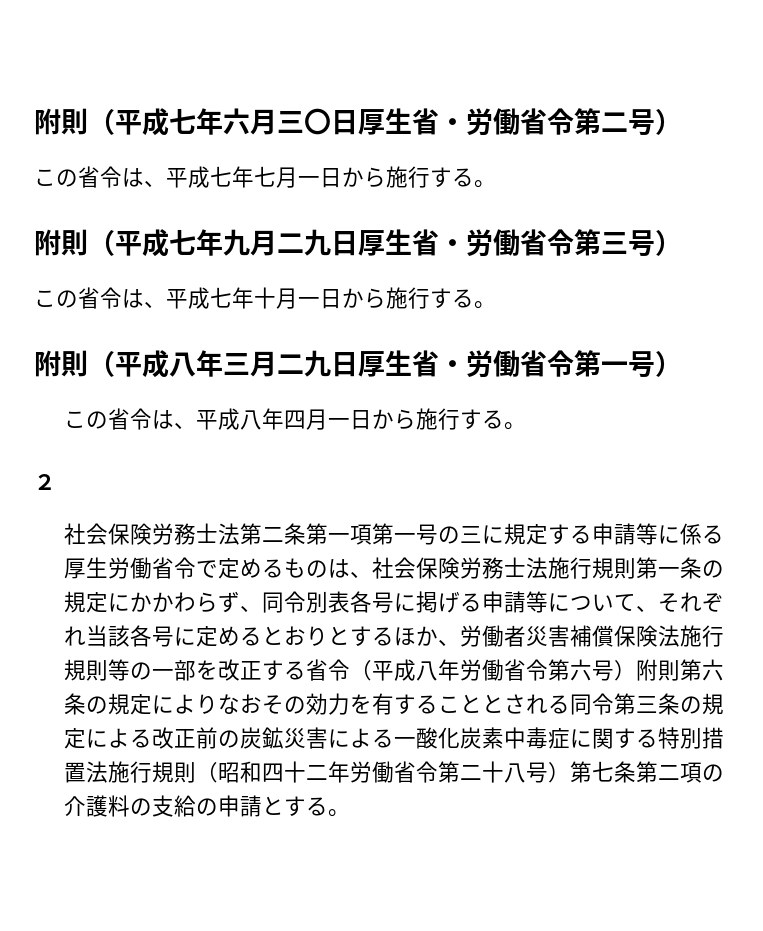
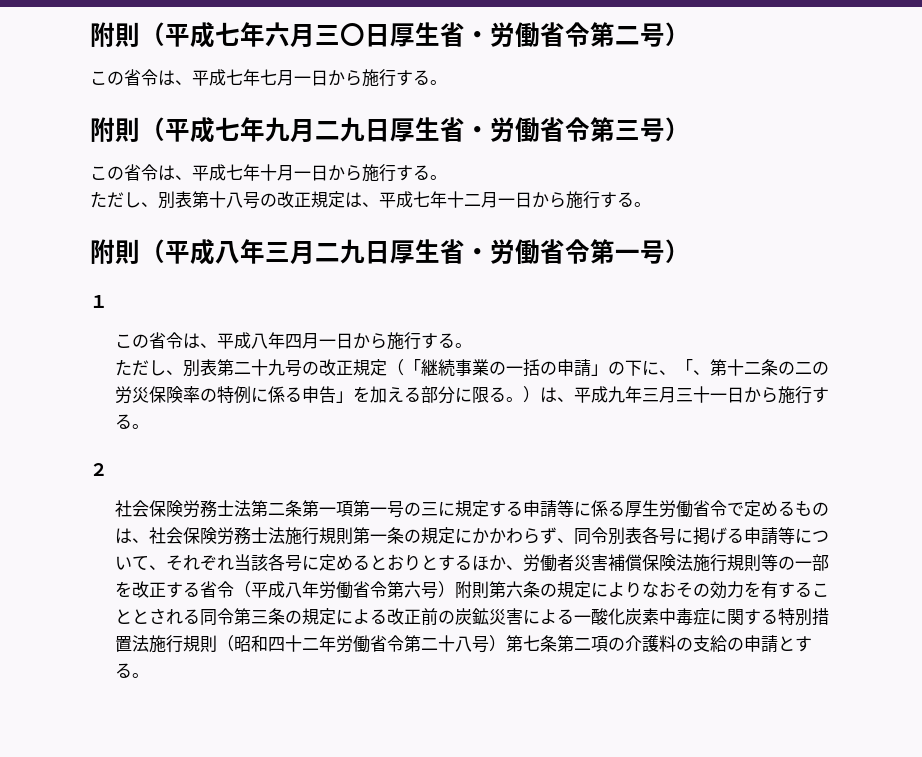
+ ただし、別表第十八号の改正規定は、平成七年十二月一日から施行する。
+ １
+ ただし、別表第二十九号の改正規定（「継続事業の一括の申請」の下に、「、第十二条の二の労災保険率の特例に係る申告」を加える部分に限る。）は、平成九年三月三十一日から施行する。

